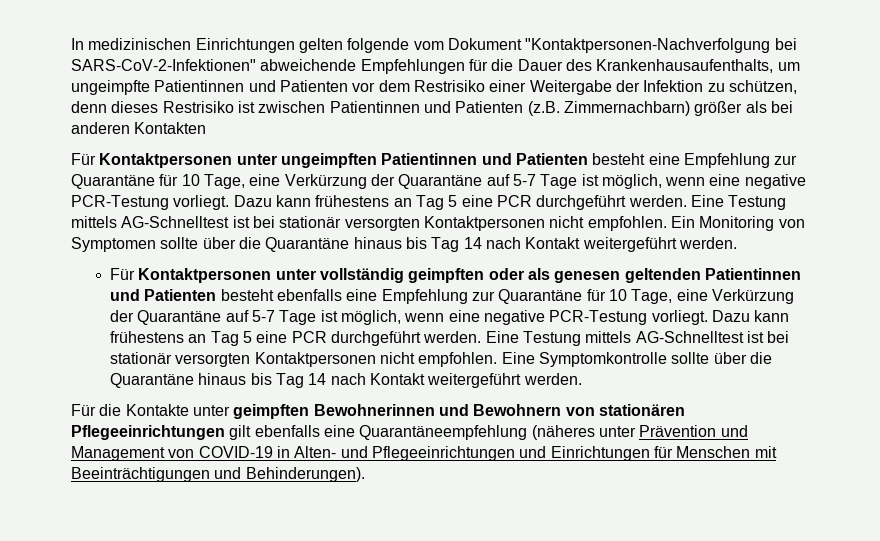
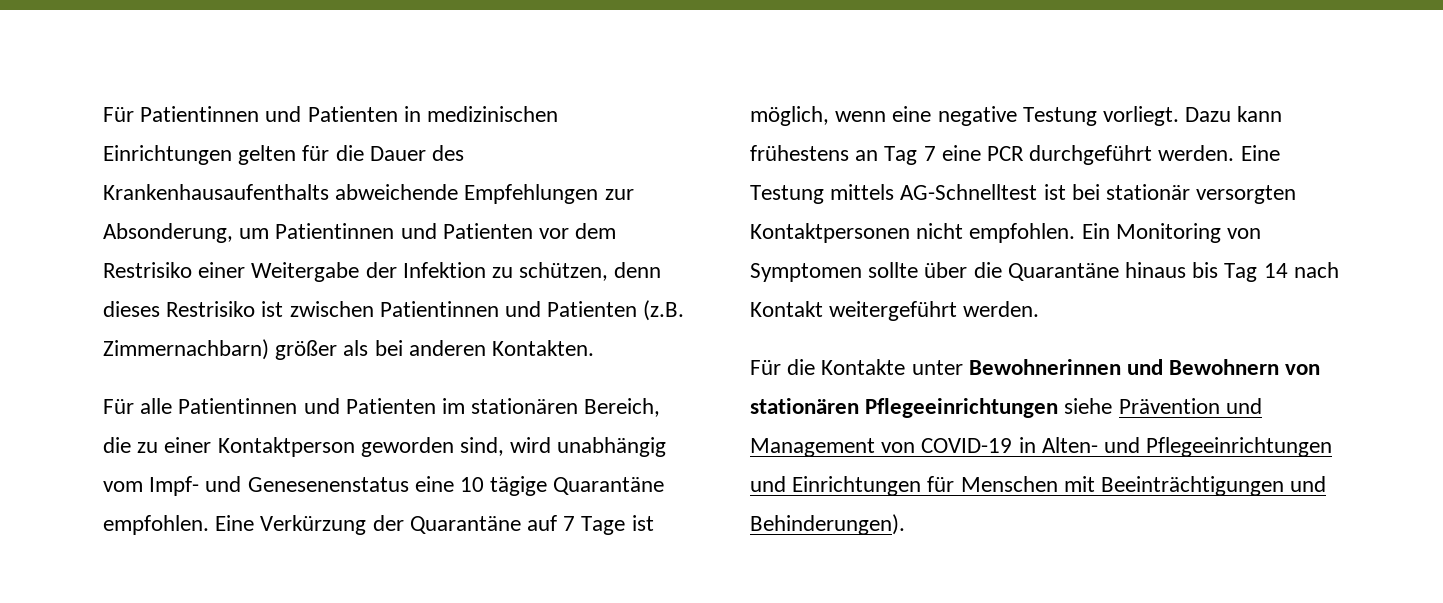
- In medizinischen Einrichtungen gelten folgende vom Dokument "Kontaktpersonen-Nachverfolgung bei SARS-CoV-2-Infektionen" abweichende Empfehlungen für die Dauer des Krankenhausaufenthalts, um ungeimpfte Patientinnen und Patienten vor dem Restrisiko einer Weitergabe der Infektion zu schützen, denn dieses Restrisiko ist zwischen Patientinnen und Patienten (z.B. Zimmernachbarn) größer als bei anderen Kontakten
- Für Kontaktpersonen unter ungeimpften Patientinnen und Patienten besteht eine Empfehlung zur Quarantäne für 10 Tage, eine Verkürzung der Quarantäne auf 5-7 Tage ist möglich, wenn eine negative PCR-Testung vorliegt. Dazu kann frühestens an Tag 5 eine PCR durchgeführt werden.
+ Für Patientinnen und Patienten in medizinischen Einrichtungen gelten für die Dauer des Krankenhausaufenthalts abweichende Empfehlungen zur Absonderung, um Patientinnen und Patienten vor dem Restrisiko einer Weitergabe der Infektion zu schützen, denn dieses Restrisiko ist zwischen Patientinnen und Patienten (z.B. Zimmernachbarn) größer als bei anderen Kontakten.
+ Für alle Patientinnen und Patienten im stationären Bereich, die zu einer Kontaktperson geworden sind, wird unabhängig vom Impf- und Genesenenstatus eine 10 tägige Quarantäne empfohlen. Eine Verkürzung der Quarantäne auf 7 Tage ist möglich, wenn eine negative Testung vorliegt. Dazu kann frühestens an Tag 7 eine PCR durchgeführt werden.
- Für Kontaktpersonen unter vollständig geimpften oder als genesen geltenden Patientinnen und Patienten besteht ebenfalls eine Empfehlung zur Quarantäne für 10 Tage, eine Verkürzung der Quarantäne auf 5-7 Tage ist möglich, wenn eine negative PCR-Testung vorliegt. Dazu kann frühestens an Tag 5 eine PCR durchgeführt werden. Eine Testung mittels AG-Schnelltest ist bei stationär versorgten Kontaktpersonen nicht empfohlen. Eine Symptomkontrolle sollte über die Quarantäne hinaus bis Tag 14 nach Kontakt weitergeführt werden.
- Für die Kontakte unter geimpften Bewohnerinnen und Bewohnern von stationären Pflegeeinrichtungen gilt ebenfalls eine Quarantäneempfehlung (näheres unter Prävention und Management von COVID-19 in Alten- und Pflegeeinrichtungen und Einrichtungen für Menschen mit Beeinträchtigungen und Behinderungen).
+ Für die Kontakte unter Bewohnerinnen und Bewohnern von stationären Pflegeeinrichtungen siehe Prävention und Management von COVID-19 in Alten- und Pflegeeinrichtungen und Einrichtungen für Menschen mit Beeinträchtigungen und Behinderungen).

